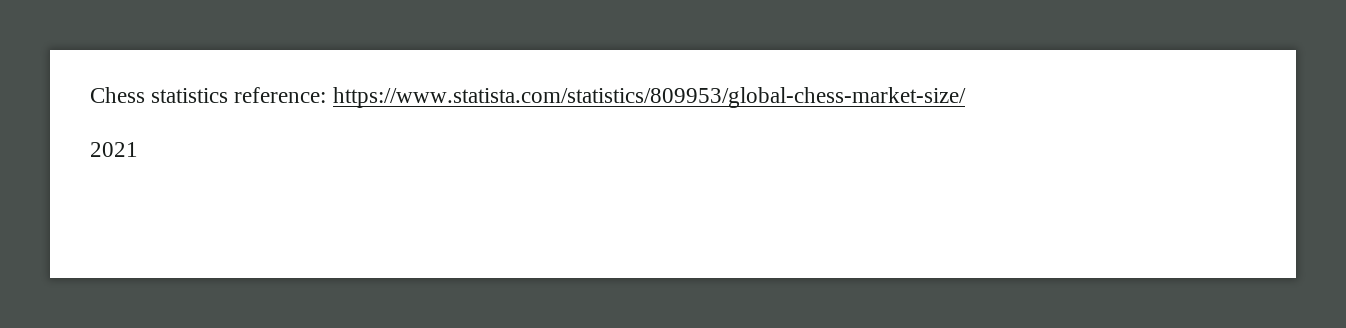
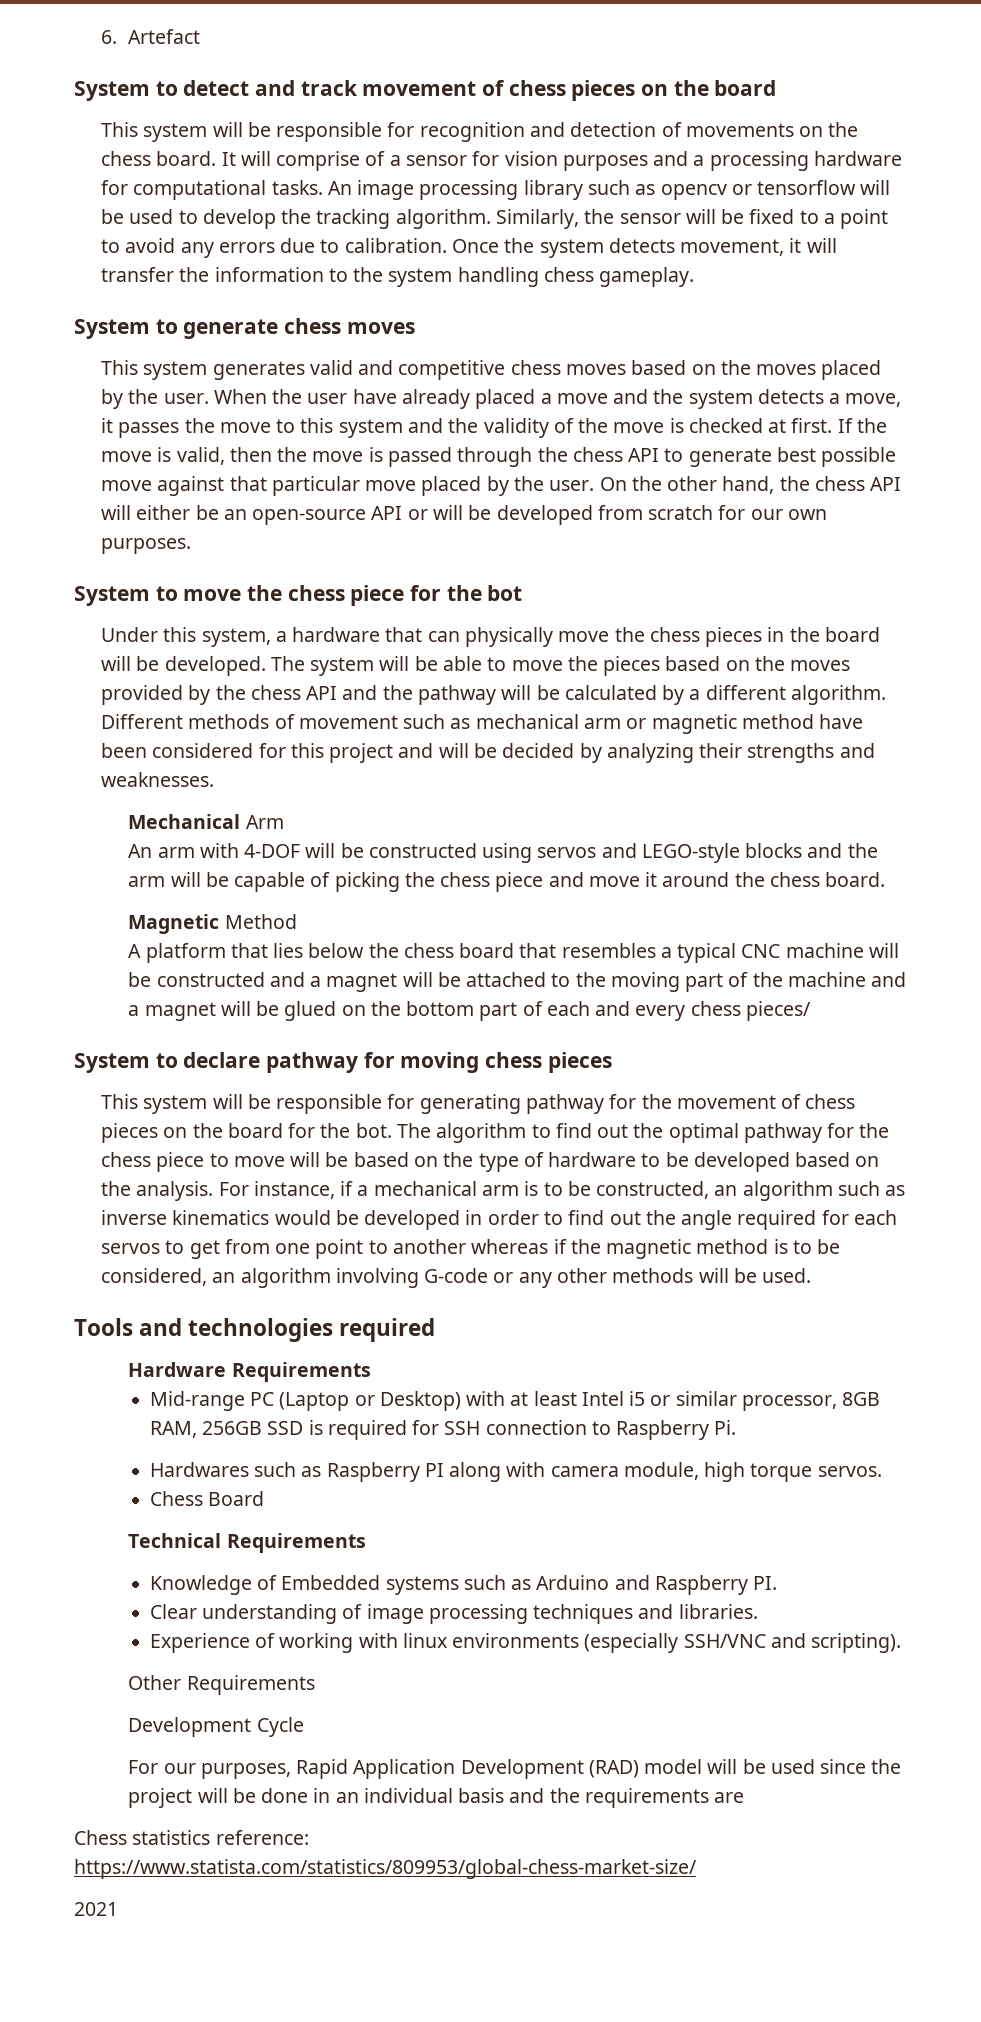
+ 6. Artefact
+ System to detect and track movement of chess pieces on the board
+ This system will be responsible for recognition and detection of movements on the chess board. It will comprise of a sensor for vision purposes and a processing hardware for computational tasks. An image processing library such as opencv or tensorflow will be used to develop the tracking algorithm. Similarly, the sensor will be fixed to a point to avoid any errors due to calibration. Once the system detects movement, it will transfer the information to the system handling chess gameplay.
+ System to generate chess moves
+ This system generates valid and competitive chess moves based on the moves placed by the user. When the user have already placed a move and the system detects a move, it passes the move to this system and the validity of the move is checked at first. If the move is valid, then the move is passed through the chess API to generate best possible move against that particular move placed by the user. On the other hand, the chess API will either be an open-source API or will be developed from scratch for our own purposes.
+ System to move the chess piece for the bot
+ Under this system, a hardware that can physically move the chess pieces in the board will be developed. The system will be able to move the pieces based on the moves provided by the chess API and the pathway will be calculated by a different algorithm. Different methods of movement such as mechanical arm or magnetic method have been considered for this project and will be decided by analyzing their strengths and weaknesses.
+ Mechanical Arm
+ An arm with 4-DOF will be constructed using servos and LEGO-style blocks and the arm will be capable of picking the chess piece and move it around the chess board.
+ Magnetic Method
+ A platform that lies below the chess board that resembles a typical CNC machine will be constructed and a magnet will be attached to the moving part of the machine and a magnet will be glued on the bottom part of each and every chess pieces/
+ System to declare pathway for moving chess pieces
+ This system will be responsible for generating pathway for the movement of chess pieces on the board for the bot. The algorithm to find out the optimal pathway for the chess piece to move will be based on the type of hardware to be developed based on the analysis. For instance, if a mechanical arm is to be constructed, an algorithm such as inverse kinematics would be developed in order to find out the angle required for each servos to get from one point to another whereas if the magnetic method is to be considered, an algorithm involving G-code or any other methods will be used.
+ Tools and technologies required
+ Hardware Requirements
+ Mid-range PC (Laptop or Desktop) with at least Intel i5 or similar processor, 8GB RAM, 256GB SSD is required for SSH connection to Raspberry Pi.
+ Hardwares such as Raspberry PI along with camera module, high torque servos.
+ Chess Board
+ Technical Requirements
+ Knowledge of Embedded systems such as Arduino and Raspberry PI.
+ Clear understanding of image processing techniques and libraries.
+ Experience of working with linux environments (especially SSH/VNC and scripting).
+ Other Requirements
+ Development Cycle
+ For our purposes, Rapid Application Development (RAD) model will be used since the project will be done in an individual basis and the requirements are

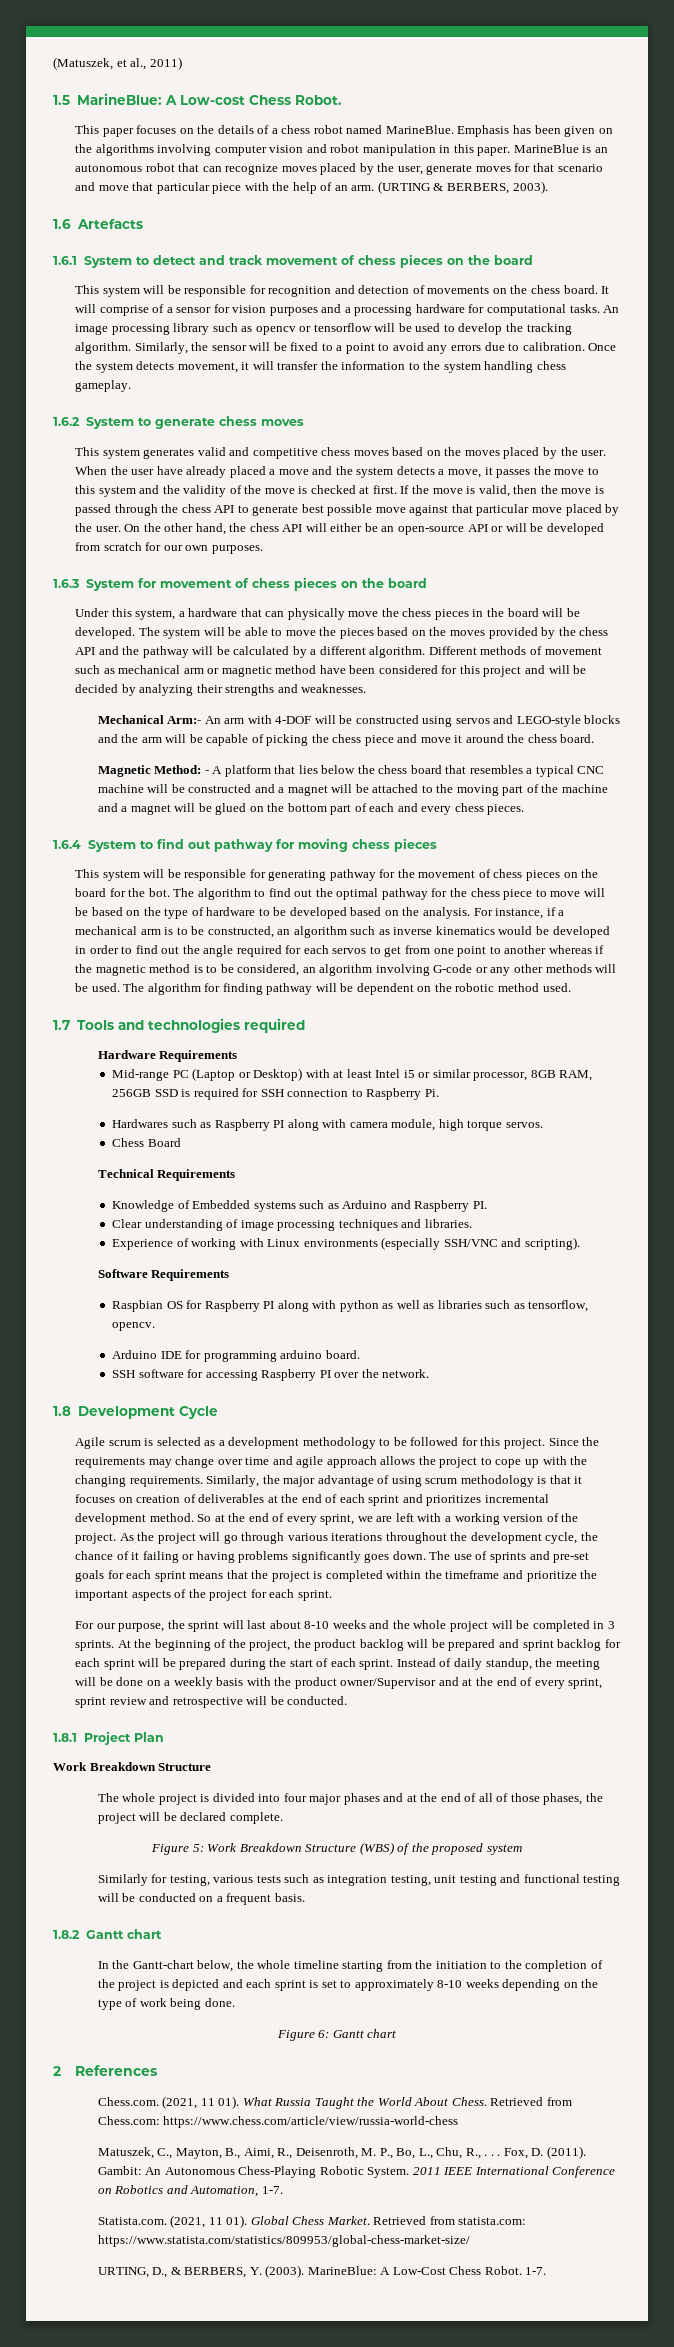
- 6. Artefact
- System to detect and track movement of chess pieces on the board
+ (Matuszek, et al., 2011)
+ 1.5 MarineBlue: A Low-cost Chess Robot.
+ This paper focuses on the details of a chess robot named MarineBlue. Emphasis has been given on the algorithms involving computer vision and robot manipulation in this paper. MarineBlue is an autonomous robot that can recognize moves placed by the user, generate moves for that scenario and move that particular piece with the help of an arm. (URTING & BERBERS, 2003).
+ 1.6 Artefacts
+ 1.6.1 System to detect and track movement of chess pieces on the board
- System to generate chess moves
+ 1.6.2 System to generate chess moves
- System to move the chess piece for the bot
+ 1.6.3 System for movement of chess pieces on the board
- Mechanical Arm
- An arm with 4-DOF will be constructed using servos and LEGO-style blocks and the arm will be capable of picking the chess piece and move it around the chess board.
+ Mechanical Arm:- An arm with 4-DOF will be constructed using servos and LEGO-style blocks and the arm will be capable of picking the chess piece and move it around the chess board.
- Magnetic Method
- A platform that lies below the chess board that resembles a typical CNC machine will be constructed and a magnet will be attached to the moving part of the machine and a magnet will be glued on the bottom part of each and every chess pieces/
- System to declare pathway for moving chess pieces
+ Magnetic Method: - A platform that lies below the chess board that resembles a typical CNC machine will be constructed and a magnet will be attached to the moving part of the machine and a magnet will be glued on the bottom part of each and every chess pieces.
+ 1.6.4 System to find out pathway for moving chess pieces
- For instance, if a mechanical arm is to be constructed, an algorithm such as inverse kinematics would be developed in order to find out the angle required for each servos to get from one point to another whereas if the magnetic method is to be considered, an algorithm involving G-code or any other methods will be used.
- Tools and technologies required
+ For instance, if a mechanical arm is to be constructed, an algorithm such as inverse kinematics would be developed in order to find out the angle required for each servos to get from one point to another whereas if the magnetic method is to be considered, an algorithm involving G-code or any other methods will be used. The algorithm for finding pathway will be dependent on the robotic method used.
+ 1.7 Tools and technologies required
- Experience of working with linux environments (especially SSH/VNC and scripting).
+ Experience of working with Linux environments (especially SSH/VNC and scripting).
- Other Requirements
- Development Cycle
- For our purposes, Rapid Application Development (RAD) model will be used since the project will be done in an individual basis and the requirements are
- Chess statistics reference: https://www.statista.com/statistics/809953/global-chess-market-size/
- 2021
+ Software Requirements
+ Raspbian OS for Raspberry PI along with python as well as libraries such as tensorflow, opencv.
+ Arduino IDE for programming arduino board.
+ SSH software for accessing Raspberry PI over the network.
+ 1.8 Development Cycle
+ Agile scrum is selected as a development methodology to be followed for this project. Since the requirements may change over time and agile approach allows the project to cope up with the changing requirements. Similarly, the major advantage of using scrum methodology is that it focuses on creation of deliverables at the end of each sprint and prioritizes incremental development method. So at the end of every sprint, we are left with a working version of the project. As the project will go through various iterations throughout the development cycle, the chance of it failing or having problems significantly goes down. The use of sprints and pre-set goals for each sprint means that the project is completed within the timeframe and prioritize the important aspects of the project for each sprint.
+ For our purpose, the sprint will last about 8-10 weeks and the whole project will be completed in 3 sprints. At the beginning of the project, the product backlog will be prepared and sprint backlog for each sprint will be prepared during the start of each sprint. Instead of daily standup, the meeting will be done on a weekly basis with the product owner/Supervisor and at the end of every sprint, sprint review and retrospective will be conducted.
+ 1.8.1 Project Plan
+ Work Breakdown Structure
+ The whole project is divided into four major phases and at the end of all of those phases, the project will be declared complete.
+ Figure 5: Work Breakdown Structure (WBS) of the proposed system
+ Similarly for testing, various tests such as integration testing, unit testing and functional testing will be conducted on a frequent basis.
+ 1.8.2 Gantt chart
+ In the Gantt-chart below, the whole timeline starting from the initiation to the completion of the project is depicted and each sprint is set to approximately 8-10 weeks depending on the type of work being done.
+ Figure 6: Gantt chart
+ 2 References
+ Chess.com. (2021, 11 01). What Russia Taught the World About Chess. Retrieved from Chess.com: https://www.chess.com/article/view/russia-world-chess
+ Matuszek, C., Mayton, B., Aimi, R., Deisenroth, M. P., Bo, L., Chu, R., . . . Fox, D. (2011). Gambit: An Autonomous Chess-Playing Robotic System. 2011 IEEE International Conference on Robotics and Automation, 1-7.
+ Statista.com. (2021, 11 01). Global Chess Market. Retrieved from statista.com: https://www.statista.com/statistics/809953/global-chess-market-size/
+ URTING, D., & BERBERS, Y. (2003). MarineBlue: A Low-Cost Chess Robot. 1-7.

